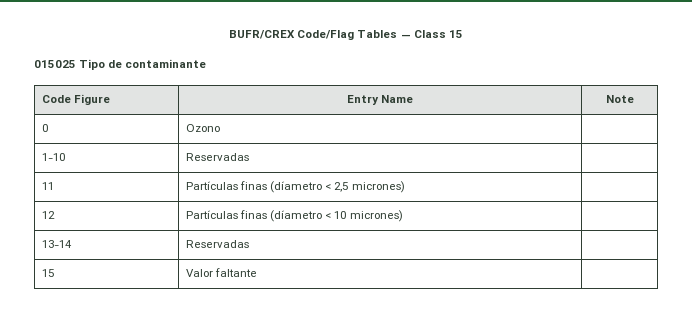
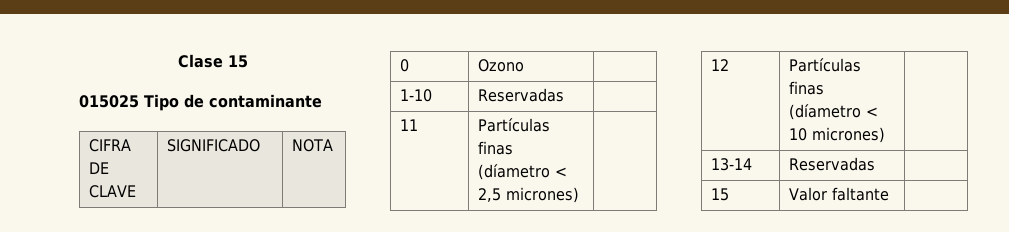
- BUFR/CREX Code/Flag Tables — Class 15
+ Clase 15
- Code Figure | Entry Name | Note
+ CIFRA DE CLAVE | SIGNIFICADO | NOTA

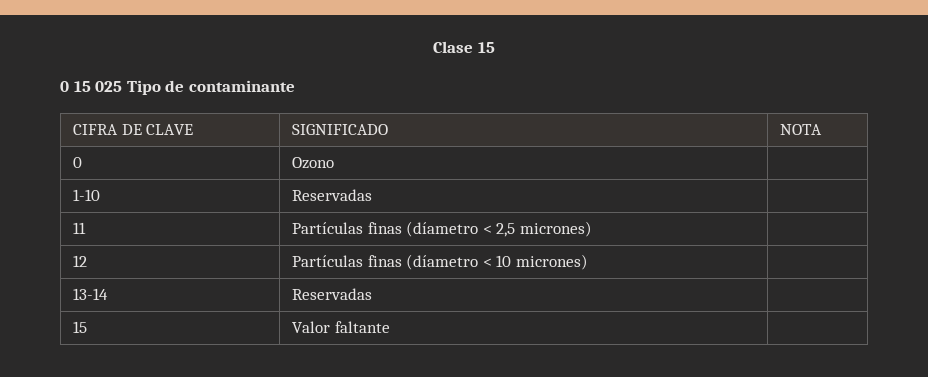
- 015025 Tipo de contaminante
+ 0 15 025 Tipo de contaminante

